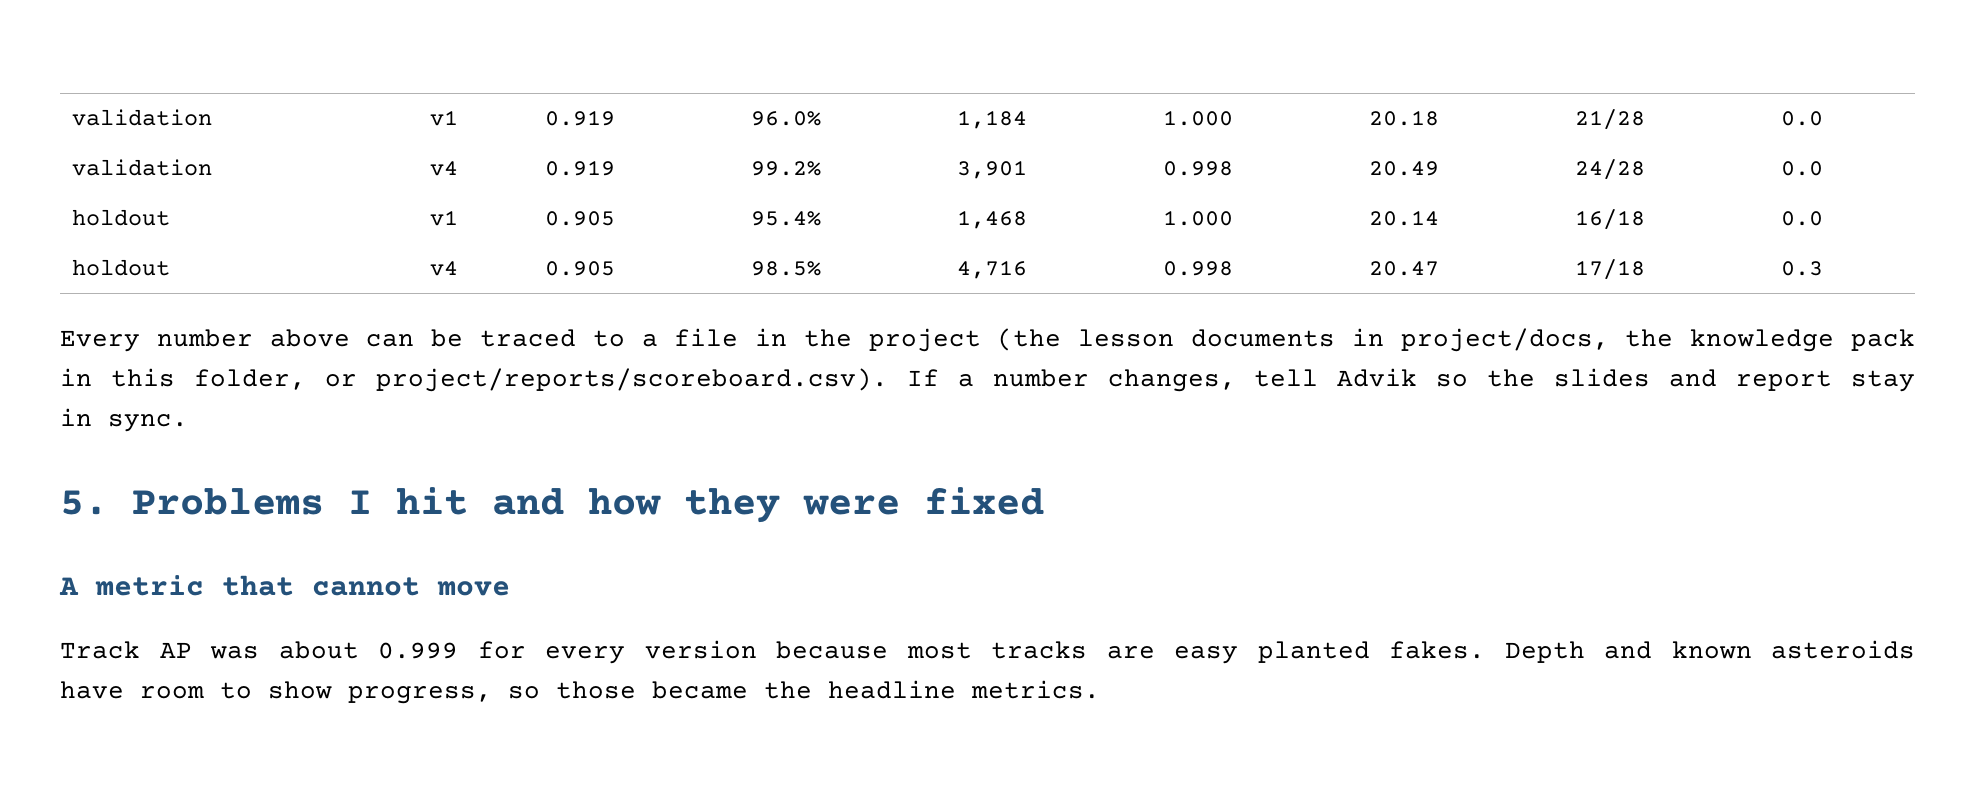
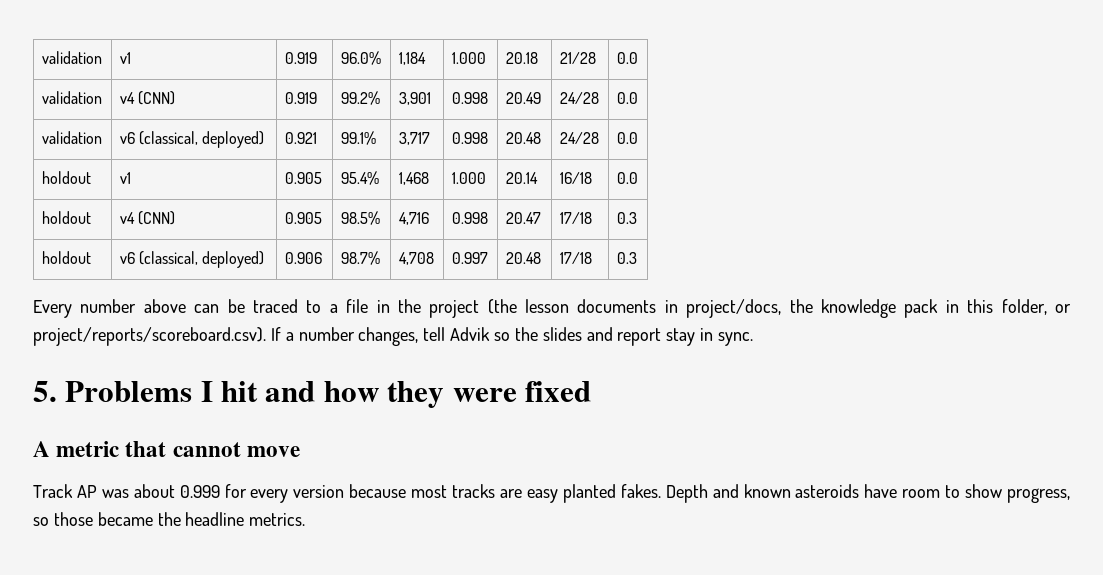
- validation | v4 | 0.919 | 99.2% | 3,901 | 0.998 | 20.49 | 24/28 | 0.0
+ validation | v4 (CNN) | 0.919 | 99.2% | 3,901 | 0.998 | 20.49 | 24/28 | 0.0
+ validation | v6 (classical, deployed) | 0.921 | 99.1% | 3,717 | 0.998 | 20.48 | 24/28 | 0.0
- holdout | v4 | 0.905 | 98.5% | 4,716 | 0.998 | 20.47 | 17/18 | 0.3
+ holdout | v4 (CNN) | 0.905 | 98.5% | 4,716 | 0.998 | 20.47 | 17/18 | 0.3
+ holdout | v6 (classical, deployed) | 0.906 | 98.7% | 4,708 | 0.997 | 20.48 | 17/18 | 0.3

